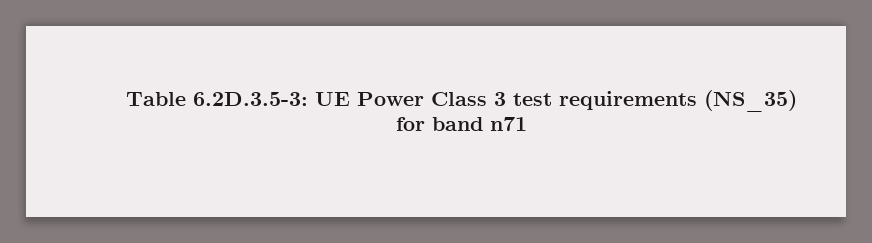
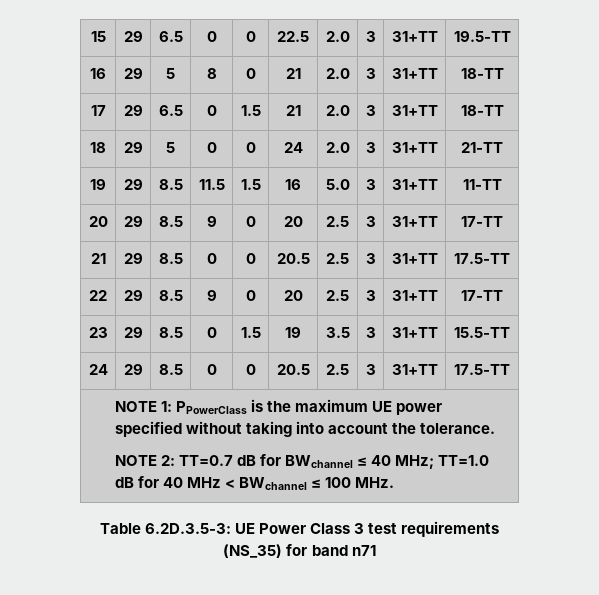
+ 15 | 29 | 6.5 | 0 | 0 | 22.5 | 2.0 | 3 | 31+TT | 19.5-TT
+ 16 | 29 | 5 | 8 | 0 | 21 | 2.0 | 3 | 31+TT | 18-TT
+ 17 | 29 | 6.5 | 0 | 1.5 | 21 | 2.0 | 3 | 31+TT | 18-TT
+ 18 | 29 | 5 | 0 | 0 | 24 | 2.0 | 3 | 31+TT | 21-TT
+ 19 | 29 | 8.5 | 11.5 | 1.5 | 16 | 5.0 | 3 | 31+TT | 11-TT
+ 20 | 29 | 8.5 | 9 | 0 | 20 | 2.5 | 3 | 31+TT | 17-TT
+ 21 | 29 | 8.5 | 0 | 0 | 20.5 | 2.5 | 3 | 31+TT | 17.5-TT
+ 22 | 29 | 8.5 | 9 | 0 | 20 | 2.5 | 3 | 31+TT | 17-TT
+ 23 | 29 | 8.5 | 0 | 1.5 | 19 | 3.5 | 3 | 31+TT | 15.5-TT
+ 24 | 29 | 8.5 | 0 | 0 | 20.5 | 2.5 | 3 | 31+TT | 17.5-TT
+ NOTE 1: PPowerClass is the maximum UE power specified without taking into account the tolerance.
+ NOTE 2: TT=0.7 dB for BWchannel ≤ 40 MHz; TT=1.0 dB for 40 MHz < BWchannel ≤ 100 MHz.

